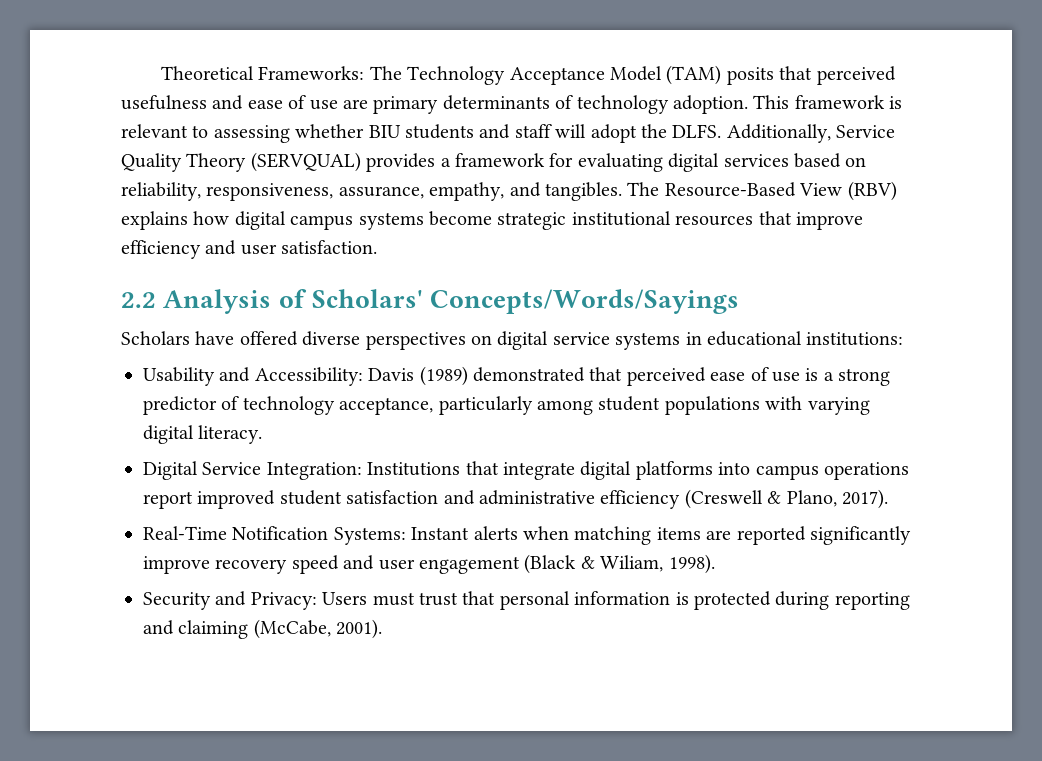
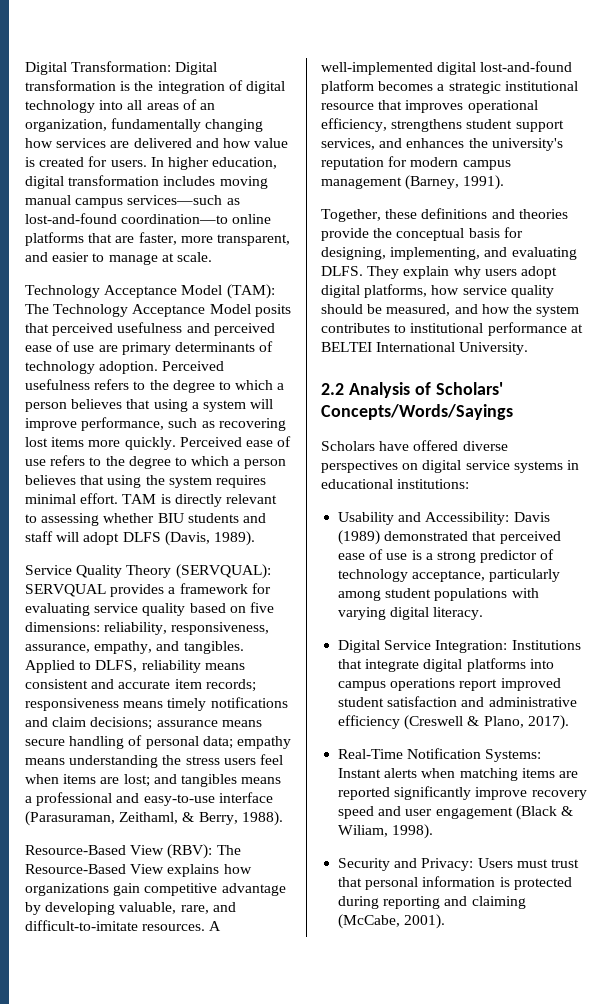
- Theoretical Frameworks: The Technology Acceptance Model (TAM) posits that perceived usefulness and ease of use are primary determinants of technology adoption.
+ Digital Transformation: Digital transformation is the integration of digital technology into all areas of an organization, fundamentally changing how services are delivered and how value is created for users. In higher education, digital transformation includes moving manual campus services—such as lost-and-found coordination—to online platforms that are faster, more transparent, and easier to manage at scale.
+ Technology Acceptance Model (TAM): The Technology Acceptance Model posits that perceived usefulness and perceived ease of use are primary determinants of technology adoption.
- This framework is relevant to assessing whether BIU students and staff will adopt the DLFS. Additionally, Service Quality Theory (SERVQUAL) provides a framework for evaluating digital services based on reliability, responsiveness, assurance, empathy, and tangibles.
+ Perceived usefulness refers to the degree to which a person believes that using a system will improve performance, such as recovering lost items more quickly. Perceived ease of use refers to the degree to which a person believes that using the system requires minimal effort. TAM is directly relevant to assessing whether BIU students and staff will adopt DLFS (Davis, 1989).
+ Service Quality Theory (SERVQUAL): SERVQUAL provides a framework for evaluating service quality based on five dimensions: reliability, responsiveness, assurance, empathy, and tangibles.
- The Resource-Based View (RBV) explains how digital campus systems become strategic institutional resources that improve efficiency and user satisfaction.
+ Applied to DLFS, reliability means consistent and accurate item records; responsiveness means timely notifications and claim decisions; assurance means secure handling of personal data; empathy means understanding the stress users feel when items are lost; and tangibles means a professional and easy-to-use interface (Parasuraman, Zeithaml, & Berry, 1988).
+ Resource-Based View (RBV): The Resource-Based View explains how organizations gain competitive advantage by developing valuable, rare, and difficult-to-imitate resources. A well-implemented digital lost-and-found platform becomes a strategic institutional resource that improves operational efficiency, strengthens student support services, and enhances the university's reputation for modern campus management (Barney, 1991).
+ Together, these definitions and theories provide the conceptual basis for designing, implementing, and evaluating DLFS. They explain why users adopt digital platforms, how service quality should be measured, and how the system contributes to institutional performance at BELTEI International University.

